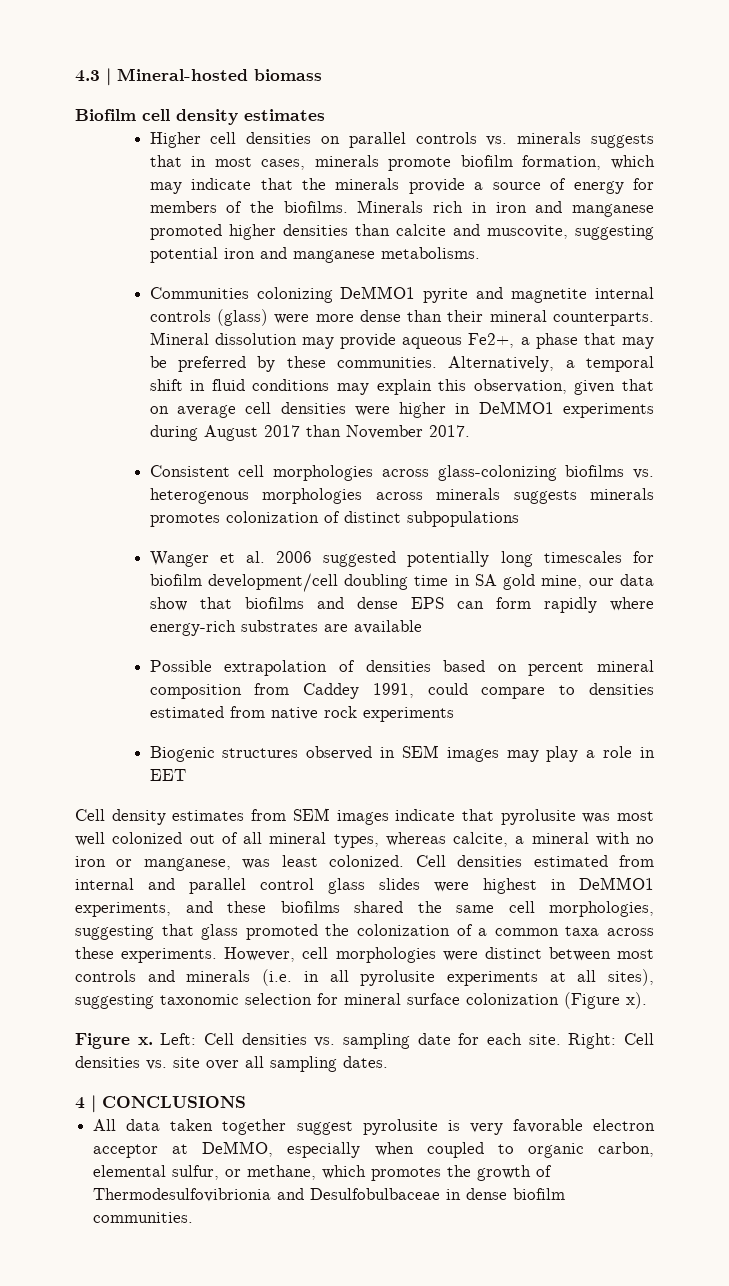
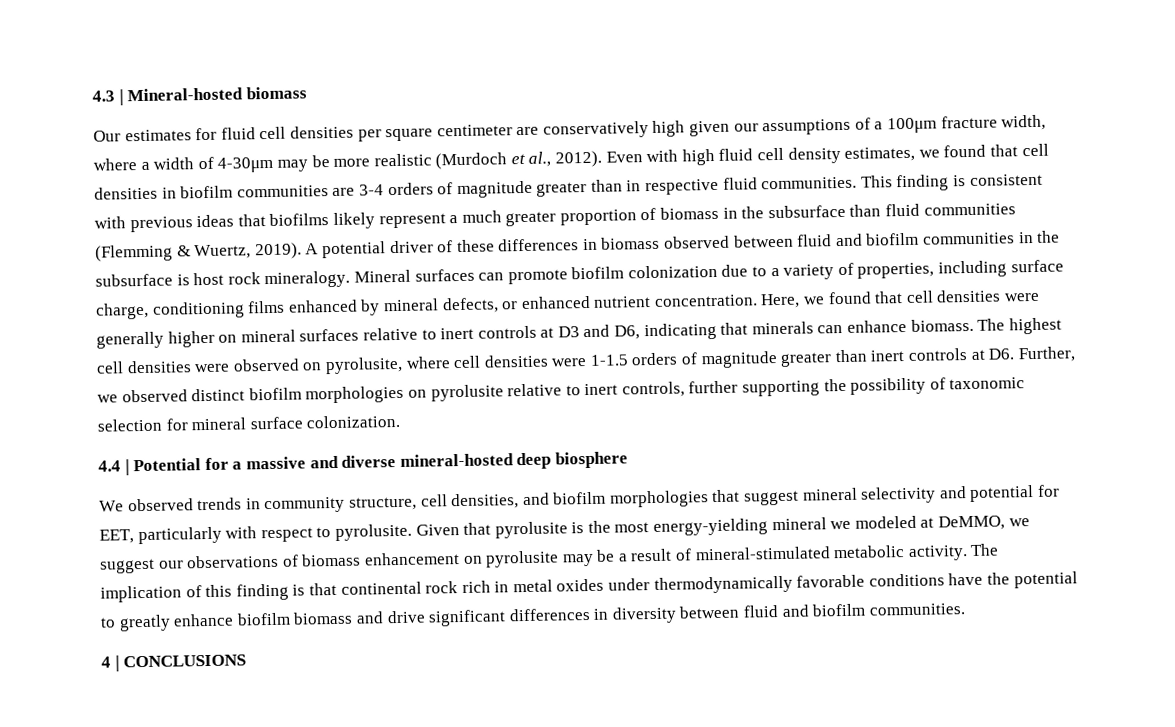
- Biofilm cell density estimates
- Higher cell densities on parallel controls vs. minerals suggests that in most cases, minerals promote biofilm formation, which may indicate that the minerals provide a source of energy for members of the biofilms. Minerals rich in iron and manganese promoted higher densities than calcite and muscovite, suggesting potential iron and manganese metabolisms.
- Communities colonizing DeMMO1 pyrite and magnetite internal controls (glass) were more dense than their mineral counterparts. Mineral dissolution may provide aqueous Fe2+, a phase that may be preferred by these communities. Alternatively, a temporal shift in fluid conditions may explain this observation, given that on average cell densities were higher in DeMMO1 experiments during August 2017 than November 2017.
- Consistent cell morphologies across glass-colonizing biofilms vs. heterogenous morphologies across minerals suggests minerals promotes colonization of distinct subpopulations
- Wanger et al. 2006 suggested potentially long timescales for biofilm development/cell doubling time in SA gold mine, our data show that biofilms and dense EPS can form rapidly where energy-rich substrates are available
- Possible extrapolation of densities based on percent mineral composition from Caddey 1991, could compare to densities estimated from native rock experiments
- Biogenic structures observed in SEM images may play a role in EET
- Cell density estimates from SEM images indicate that pyrolusite was most well colonized out of all mineral types, whereas calcite, a mineral with no iron or manganese, was least colonized. Cell densities estimated from internal and parallel control glass slides were highest in DeMMO1 experiments, and these biofilms shared the same cell morphologies, suggesting that glass promoted the colonization of a common taxa across these experiments. However, cell morphologies were distinct between most controls and minerals (i.e. in all pyrolusite experiments at all sites), suggesting taxonomic selection for mineral surface colonization (Figure x).
- Figure x. Left: Cell densities vs. sampling date for each site. Right: Cell densities vs. site over all sampling dates.
+ Our estimates for fluid cell densities per square centimeter are conservatively high given our assumptions of a 100μm fracture width, where a width of 4-30μm may be more realistic (Murdoch et al., 2012). Even with high fluid cell density estimates, we found that cell densities in biofilm communities are 3-4 orders of magnitude greater than in respective fluid communities. This finding is consistent with previous ideas that biofilms likely represent a much greater proportion of biomass in the subsurface than fluid communities (Flemming & Wuertz, 2019). A potential driver of these differences in biomass observed between fluid and biofilm communities in the subsurface is host rock mineralogy. Mineral surfaces can promote biofilm colonization due to a variety of properties, including surface charge, conditioning films enhanced by mineral defects, or enhanced nutrient concentration. Here, we found that cell densities were generally higher on mineral surfaces relative to inert controls at D3 and D6, indicating that minerals can enhance biomass. The highest cell densities were observed on pyrolusite, where cell densities were 1-1.5 orders of magnitude greater than inert controls at D6. Further, we observed distinct biofilm morphologies on pyrolusite relative to inert controls, further supporting the possibility of taxonomic selection for mineral surface colonization.
+ 4.4 | Potential for a massive and diverse mineral-hosted deep biosphere
+ We observed trends in community structure, cell densities, and biofilm morphologies that suggest mineral selectivity and potential for EET, particularly with respect to pyrolusite. Given that pyrolusite is the most energy-yielding mineral we modeled at DeMMO, we suggest our observations of biomass enhancement on pyrolusite may be a result of mineral-stimulated metabolic activity. The implication of this finding is that continental rock rich in metal oxides under thermodynamically favorable conditions have the potential to greatly enhance biofilm biomass and drive significant differences in diversity between fluid and biofilm communities.
  4 | CONCLUSIONS
- All data taken together suggest pyrolusite is very favorable electron acceptor at DeMMO, especially when coupled to organic carbon, elemental sulfur, or methane, which promotes the growth of Thermodesulfovibrionia and Desulfobulbaceae in dense biofilm communities.

